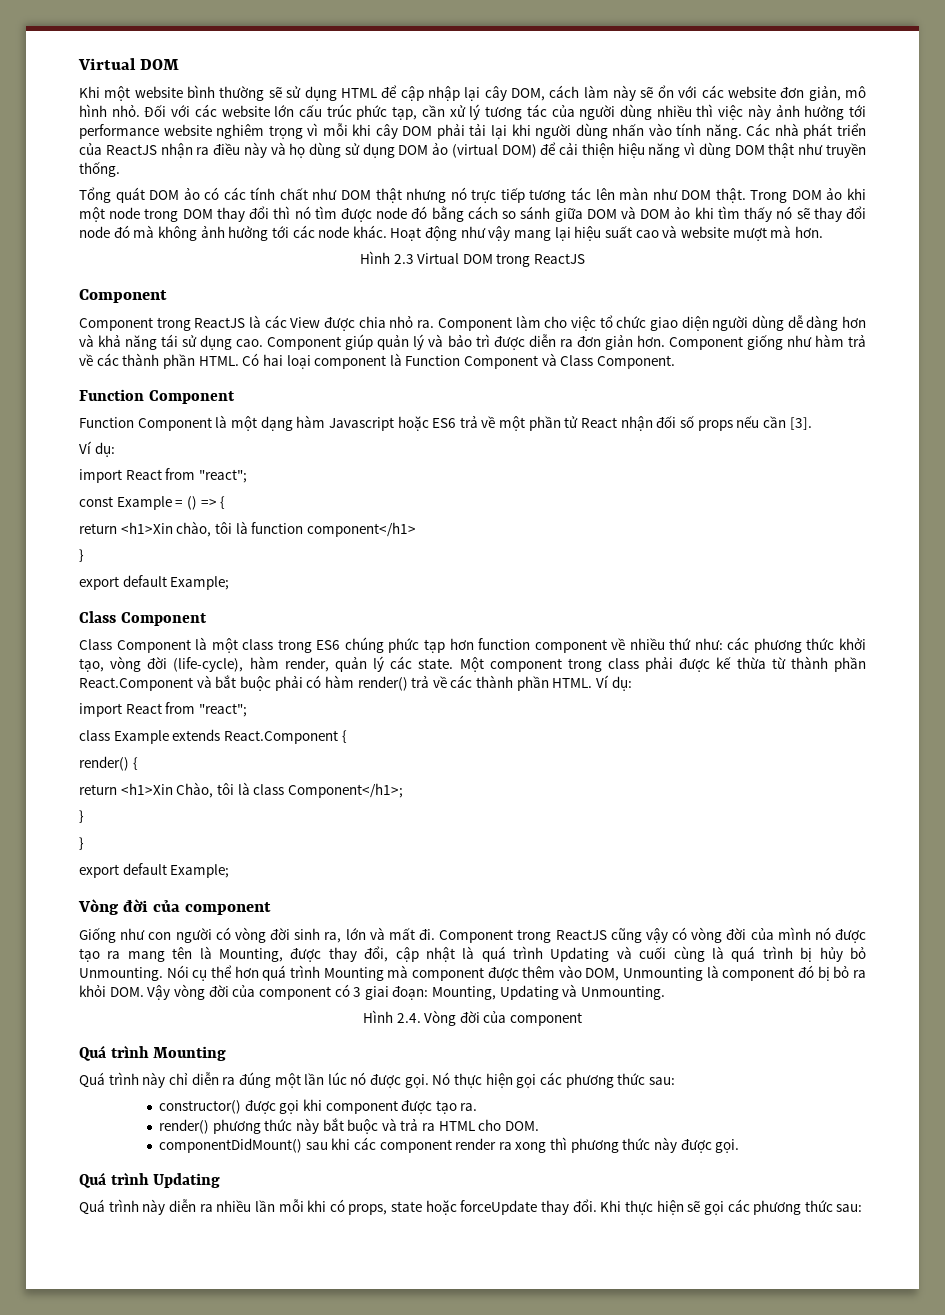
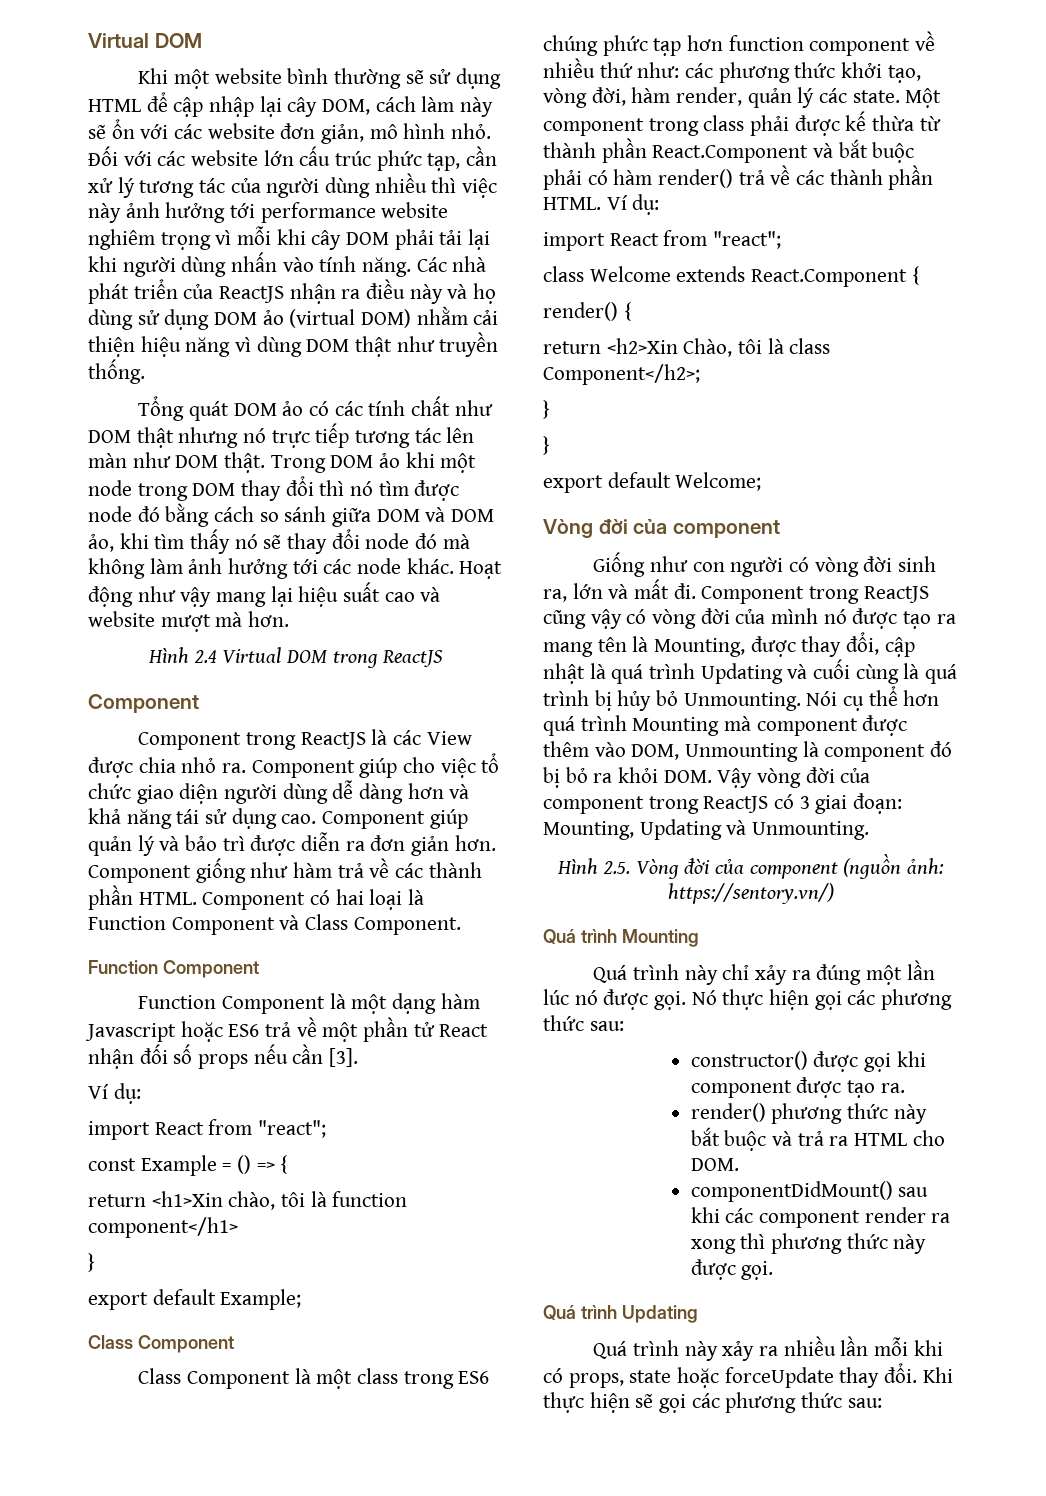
- Các nhà phát triển của ReactJS nhận ra điều này và họ dùng sử dụng DOM ảo (virtual DOM) để cải thiện hiệu năng vì dùng DOM thật như truyền thống.
+ Các nhà phát triển của ReactJS nhận ra điều này và họ dùng sử dụng DOM ảo (virtual DOM) nhằm cải thiện hiệu năng vì dùng DOM thật như truyền thống.
- Trong DOM ảo khi một node trong DOM thay đổi thì nó tìm được node đó bằng cách so sánh giữa DOM và DOM ảo khi tìm thấy nó sẽ thay đổi node đó mà không ảnh hưởng tới các node khác.
+ Trong DOM ảo khi một node trong DOM thay đổi thì nó tìm được node đó bằng cách so sánh giữa DOM và DOM ảo, khi tìm thấy nó sẽ thay đổi node đó mà không làm ảnh hưởng tới các node khác.
- Hình 2.3 Virtual DOM trong ReactJS
+ Hình 2.4 Virtual DOM trong ReactJS
- Component làm cho việc tổ chức giao diện người dùng dễ dàng hơn và khả năng tái sử dụng cao.
+ Component giúp cho việc tổ chức giao diện người dùng dễ dàng hơn và khả năng tái sử dụng cao.
- Có hai loại component là Function Component và Class Component.
+ Component có hai loại là Function Component và Class Component.
- Class Component là một class trong ES6 chúng phức tạp hơn function component về nhiều thứ như: các phương thức khởi tạo, vòng đời (life-cycle), hàm render, quản lý các state.
+ Class Component là một class trong ES6 chúng phức tạp hơn function component về nhiều thứ như: các phương thức khởi tạo, vòng đời, hàm render, quản lý các state.
- class Example extends React.Component {
+ class Welcome extends React.Component {
- return <h1>Xin Chào, tôi là class Component</h1>;
+ return <h2>Xin Chào, tôi là class Component</h2>;
  }
  }
- export default Example;
+ export default Welcome;
- Nói cụ thể hơn quá trình Mounting mà component được thêm vào DOM, Unmounting là component đó bị bỏ ra khỏi DOM. Vậy vòng đời của component có 3 giai đoạn: Mounting, Updating và Unmounting.
+ Nói cụ thể hơn quá trình Mounting mà component được thêm vào DOM, Unmounting là component đó bị bỏ ra khỏi DOM. Vậy vòng đời của component trong ReactJS có 3 giai đoạn: Mounting, Updating và Unmounting.
- Hình 2.4. Vòng đời của component
+ Hình 2.5. Vòng đời của component (nguồn ảnh: https://sentory.vn/)
- Quá trình này chỉ diễn ra đúng một lần lúc nó được gọi.
+ Quá trình này chỉ xảy ra đúng một lần lúc nó được gọi.
- Quá trình này diễn ra nhiều lần mỗi khi có props, state hoặc forceUpdate thay đổi.
+ Quá trình này xảy ra nhiều lần mỗi khi có props, state hoặc forceUpdate thay đổi.

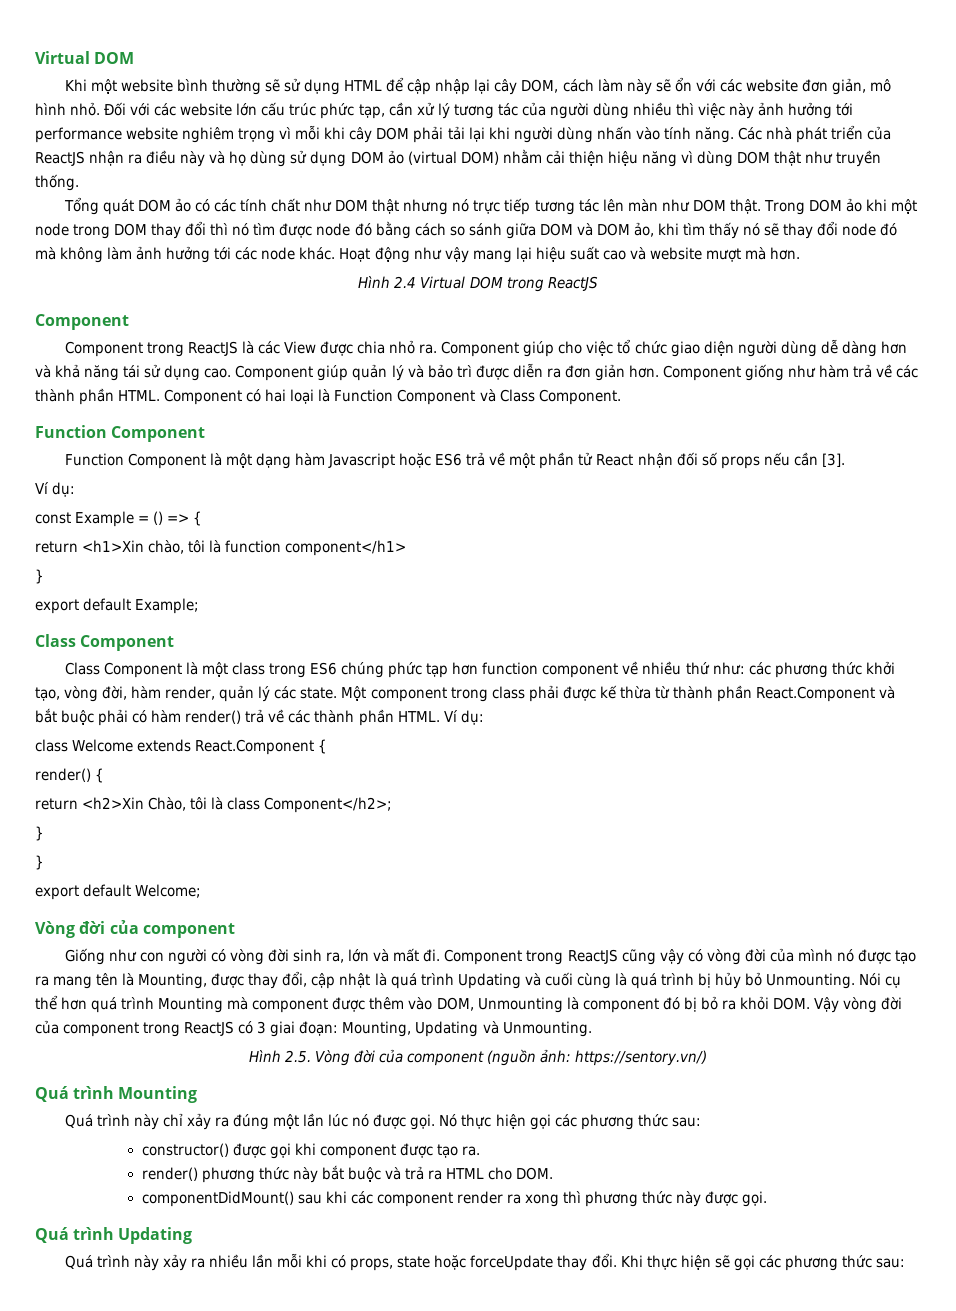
  Function Component là một dạng hàm Javascript hoặc ES6 trả về một phần tử React nhận đối số props nếu cần [3].
  Ví dụ:
- import React from "react";
  Một component trong class phải được kế thừa từ thành phần React.Component và bắt buộc phải có hàm render() trả về các thành phần HTML. Ví dụ:
- import React from "react";

